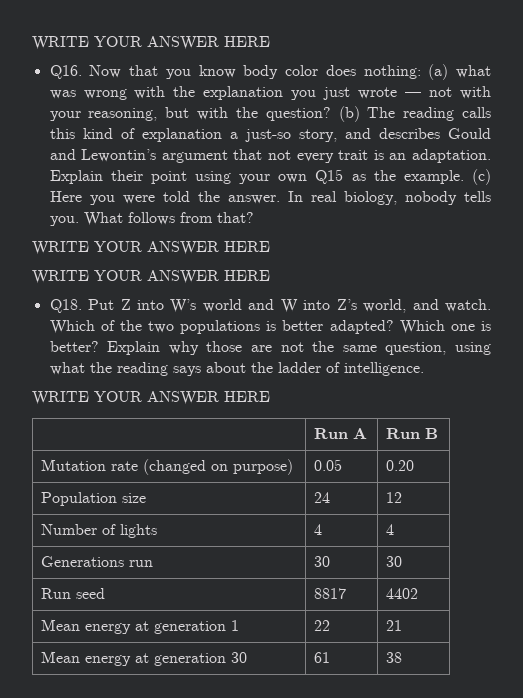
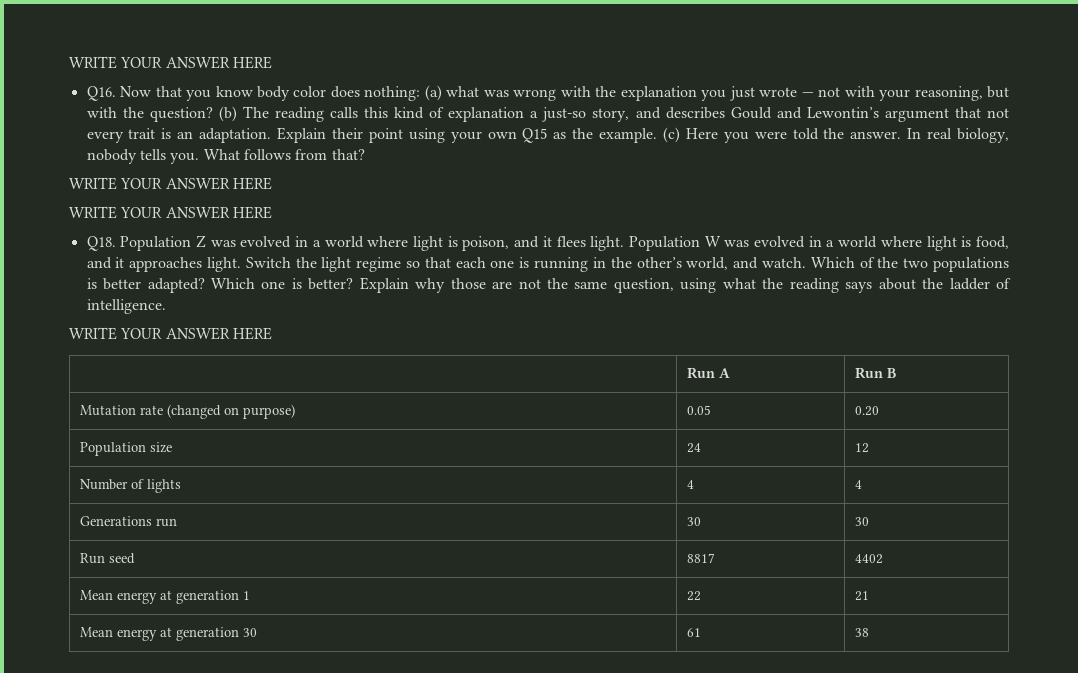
- Q18. Put Z into W’s world and W into Z’s world, and watch.
+ Q18. Population Z was evolved in a world where light is poison, and it flees light. Population W was evolved in a world where light is food, and it approaches light. Switch the light regime so that each one is running in the other’s world, and watch.

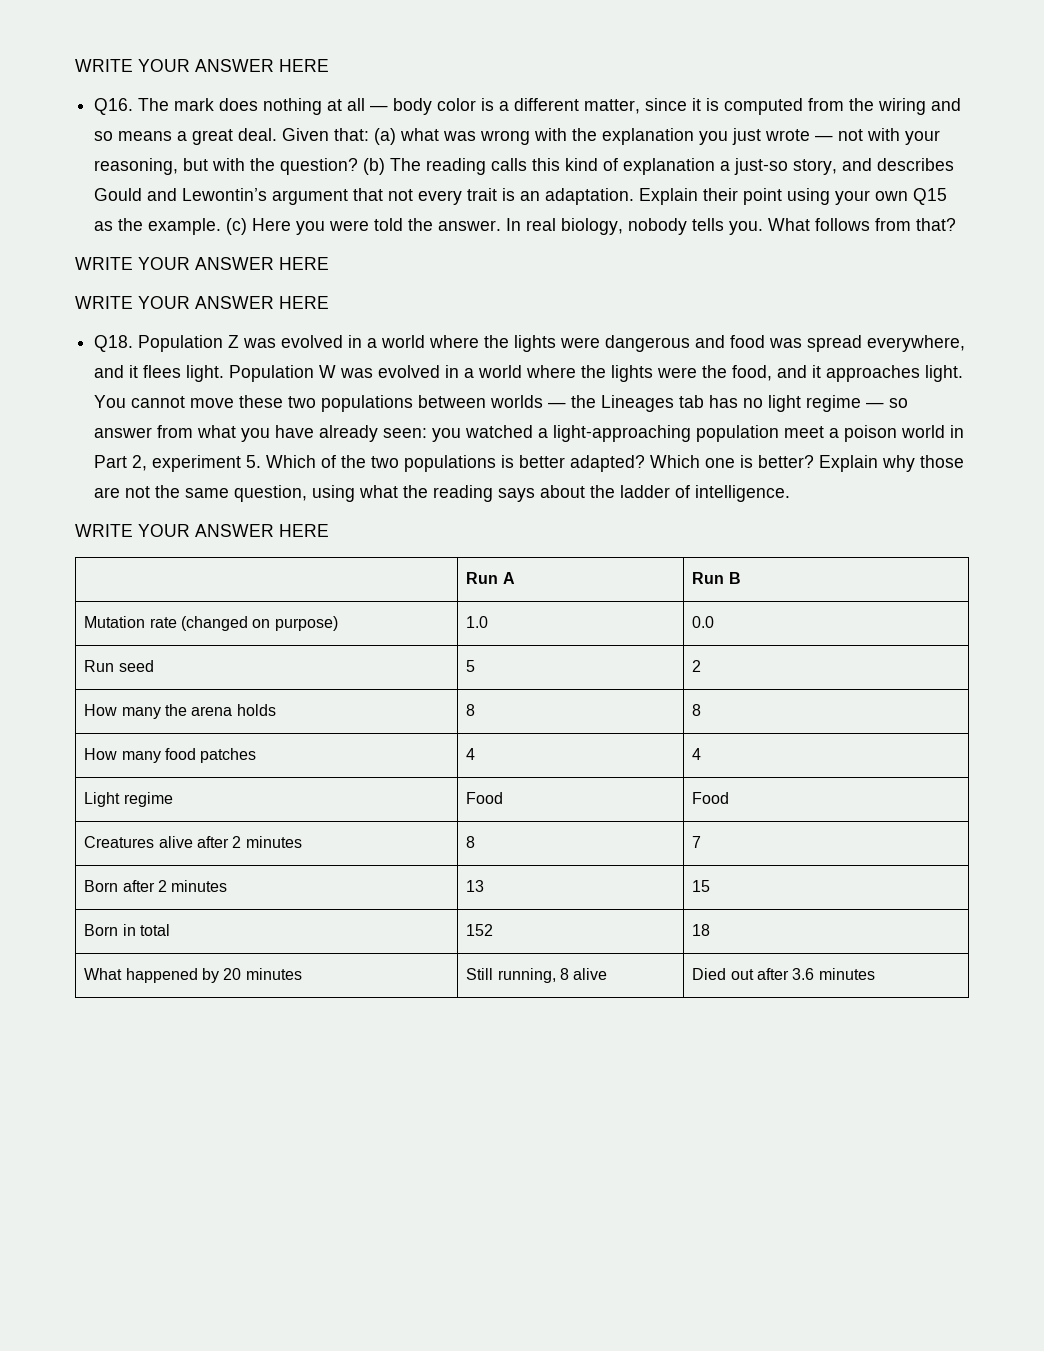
- Q16. Now that you know body color does nothing: (a) what was wrong with the explanation you just wrote — not with your reasoning, but with the question?
+ Q16. The mark does nothing at all — body color is a different matter, since it is computed from the wiring and so means a great deal. Given that: (a) what was wrong with the explanation you just wrote — not with your reasoning, but with the question?
- Q18. Population Z was evolved in a world where light is poison, and it flees light.
+ Q18. Population Z was evolved in a world where the lights were dangerous and food was spread everywhere, and it flees light.
- Population W was evolved in a world where light is food, and it approaches light.
+ Population W was evolved in a world where the lights were the food, and it approaches light.
- Switch the light regime so that each one is running in the other’s world, and watch. Which of the two populations is better adapted?
+ You cannot move these two populations between worlds — the Lineages tab has no light regime — so answer from what you have already seen: you watched a light-approaching population meet a poison world in Part 2, experiment 5. Which of the two populations is better adapted?
- Mutation rate (changed on purpose) | 0.05 | 0.20
- Population size | 24 | 12
- Number of lights | 4 | 4
- Generations run | 30 | 30
- Run seed | 8817 | 4402
- Mean energy at generation 1 | 22 | 21
- Mean energy at generation 30 | 61 | 38
+ Mutation rate (changed on purpose) | 1.0 | 0.0
+ Run seed | 5 | 2
+ How many the arena holds | 8 | 8
+ How many food patches | 4 | 4
+ Light regime | Food | Food
+ Creatures alive after 2 minutes | 8 | 7
+ Born after 2 minutes | 13 | 15
+ Born in total | 152 | 18
+ What happened by 20 minutes | Still running, 8 alive | Died out after 3.6 minutes

